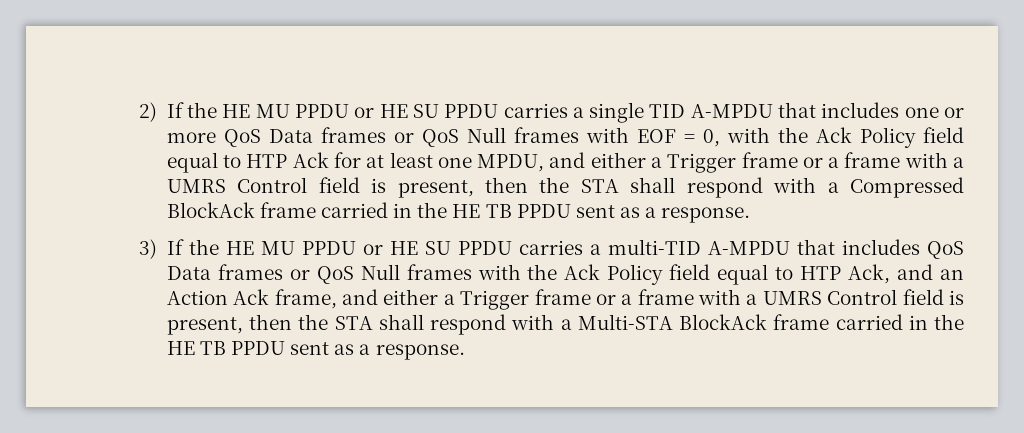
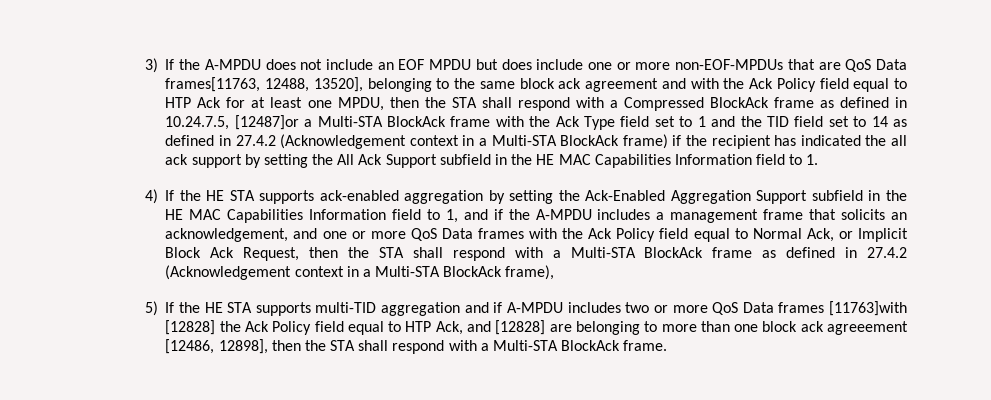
- 2) If the HE MU PPDU or HE SU PPDU carries a single TID A-MPDU that includes one or more QoS Data frames or QoS Null frames with EOF = 0, with the Ack Policy field equal to HTP Ack for at least one MPDU, and either a Trigger frame or a frame with a UMRS Control field is present, then the STA shall respond with a Compressed BlockAck frame carried in the HE TB PPDU sent as a response.
- 3) If the HE MU PPDU or HE SU PPDU carries a multi-TID A-MPDU that includes QoS Data frames or QoS Null frames with the Ack Policy field equal to HTP Ack, and an Action Ack frame, and either a Trigger frame or a frame with a UMRS Control field is present, then the STA shall respond with a Multi-STA BlockAck frame carried in the HE TB PPDU sent as a response.
+ 3) If the A-MPDU does not include an EOF MPDU but does include one or more non-EOF-MPDUs that are QoS Data frames[11763, 12488, 13520], belonging to the same block ack agreement and with the Ack Policy field equal to HTP Ack for at least one MPDU, then the STA shall respond with a Compressed BlockAck frame as defined in 10.24.7.5, [12487]or a Multi-STA BlockAck frame with the Ack Type field set to 1 and the TID field set to 14 as defined in 27.4.2 (Acknowledgement context in a Multi-STA BlockAck frame) if the recipient has indicated the all ack support by setting the All Ack Support subfield in the HE MAC Capabilities Information field to 1.
+ 4) If the HE STA supports ack-enabled aggregation by setting the Ack-Enabled Aggregation Support subfield in the HE MAC Capabilities Information field to 1, and if the A-MPDU includes a management frame that solicits an acknowledgement, and one or more QoS Data frames with the Ack Policy field equal to Normal Ack, or Implicit Block Ack Request, then the STA shall respond with a Multi-STA BlockAck frame as defined in 27.4.2 (Acknowledgement context in a Multi-STA BlockAck frame),
+ 5) If the HE STA supports multi-TID aggregation and if A-MPDU includes two or more QoS Data frames [11763]with [12828] the Ack Policy field equal to HTP Ack, and [12828] are belonging to more than one block ack agreeement [12486, 12898], then the STA shall respond with a Multi-STA BlockAck frame.

